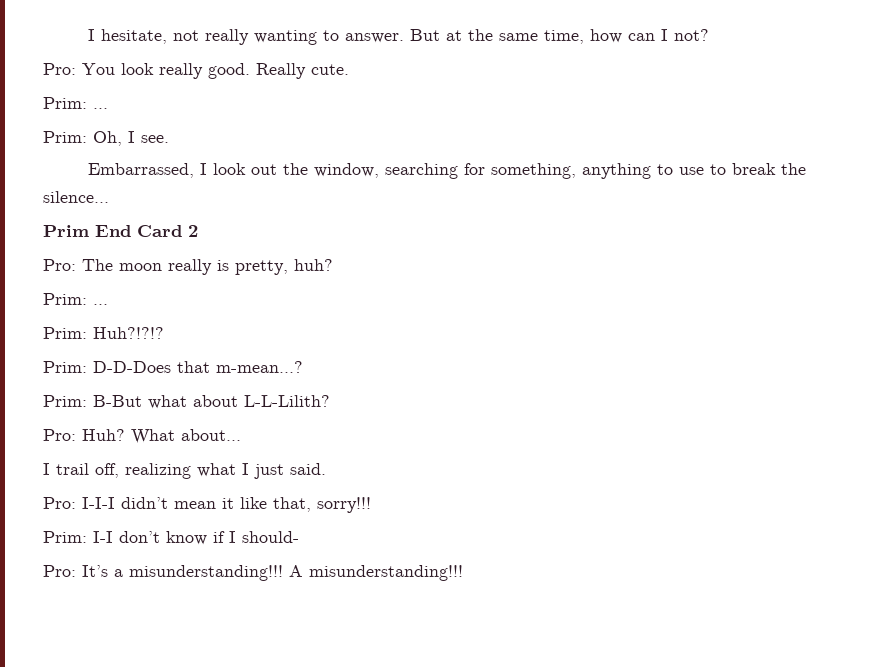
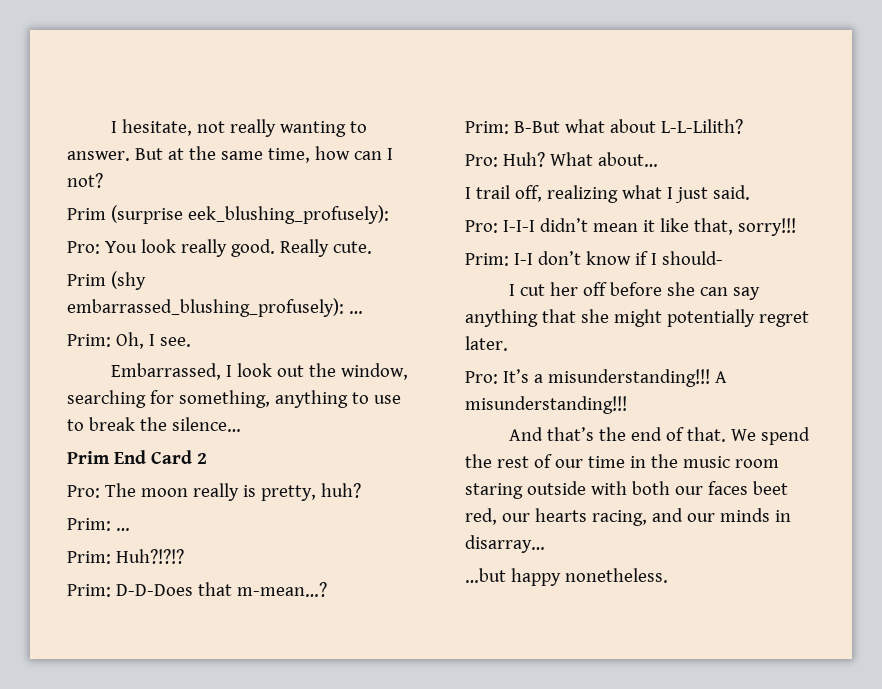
+ Prim (surprise eek_blushing_profusely):
  Really cute.
- Prim: …
+ Prim (shy embarrassed_blushing_profusely): …
+ I cut her off before she can say anything that she might potentially regret later.
+ And that’s the end of that. We spend the rest of our time in the music room staring outside with both our faces beet red, our hearts racing, and our minds in disarray…
+ …but happy nonetheless.

